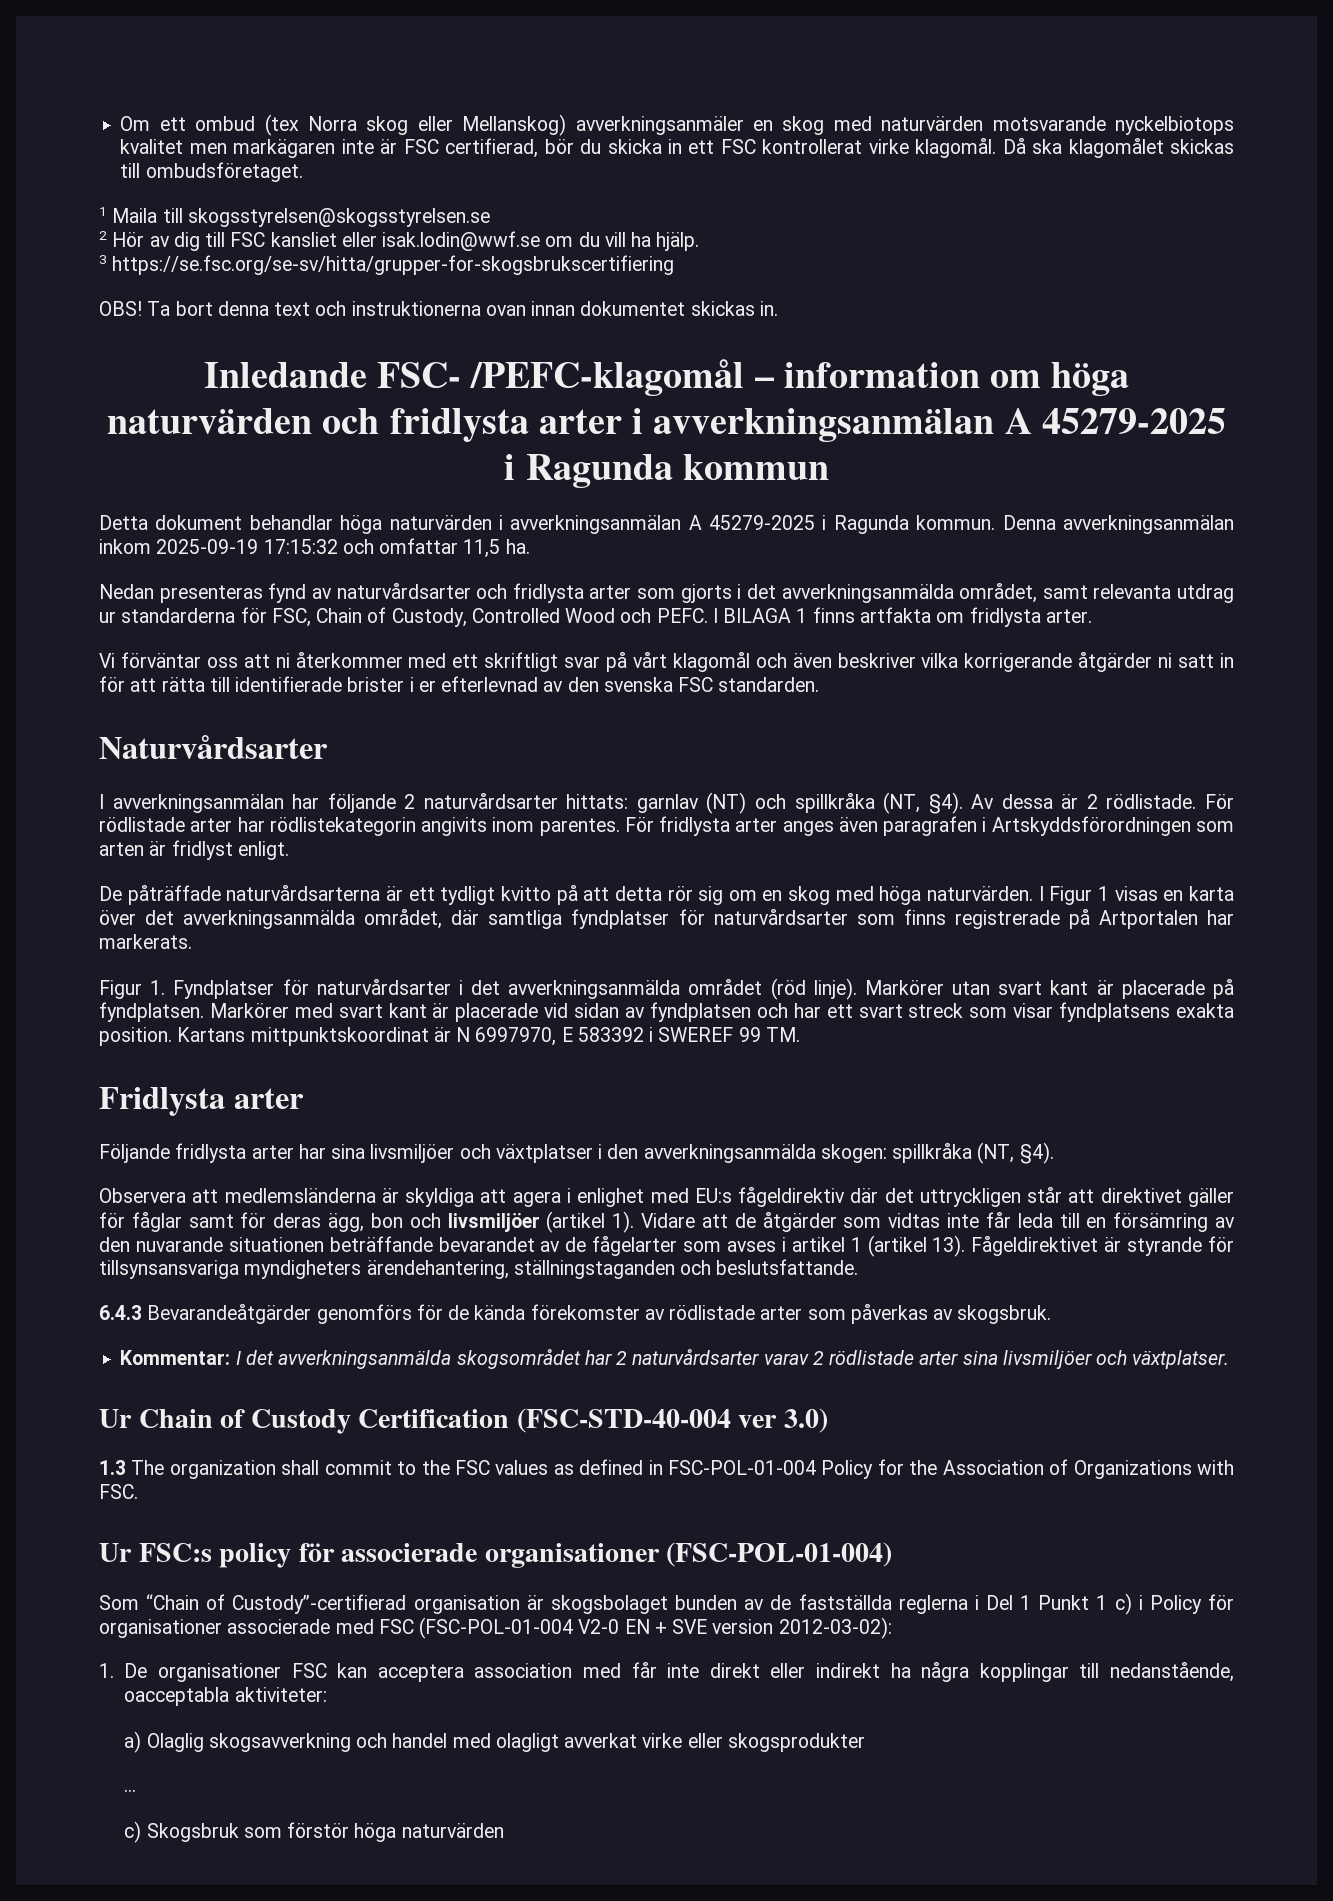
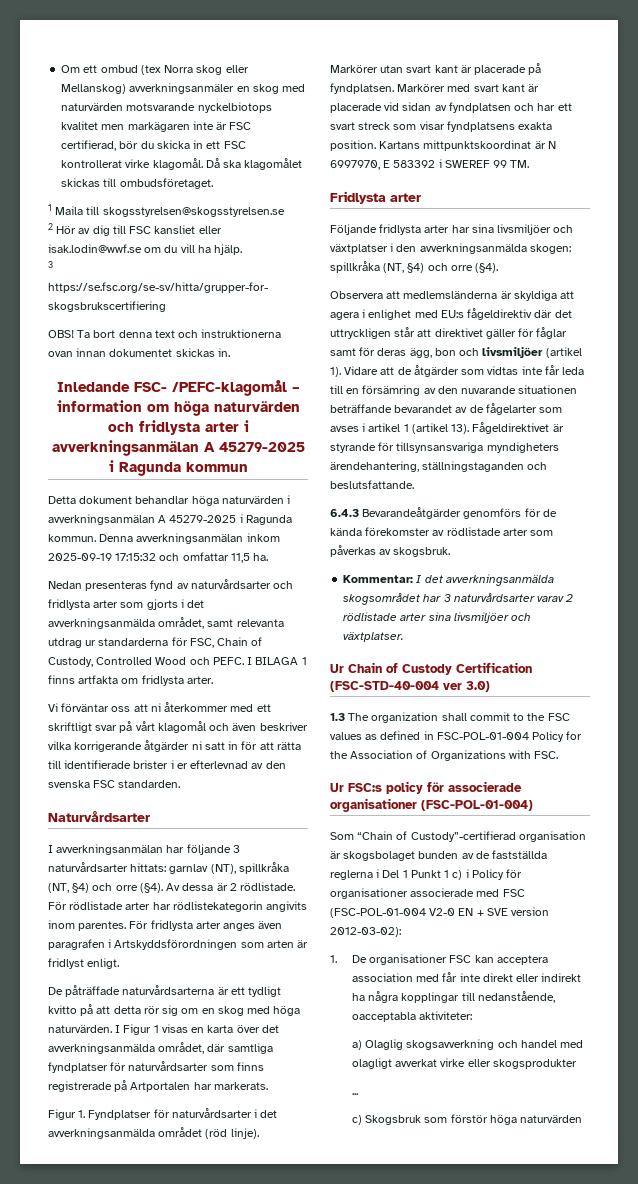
- I avverkningsanmälan har följande 2 naturvårdsarter hittats: garnlav (NT) och spillkråka (NT, §4).
+ I avverkningsanmälan har följande 3 naturvårdsarter hittats: garnlav (NT), spillkråka (NT, §4) och orre (§4).
- Följande fridlysta arter har sina livsmiljöer och växtplatser i den avverkningsanmälda skogen: spillkråka (NT, §4).
+ Följande fridlysta arter har sina livsmiljöer och växtplatser i den avverkningsanmälda skogen: spillkråka (NT, §4) och orre (§4).
- Kommentar: I det avverkningsanmälda skogsområdet har 2 naturvårdsarter varav 2 rödlistade arter sina livsmiljöer och växtplatser.
+ Kommentar: I det avverkningsanmälda skogsområdet har 3 naturvårdsarter varav 2 rödlistade arter sina livsmiljöer och växtplatser.

